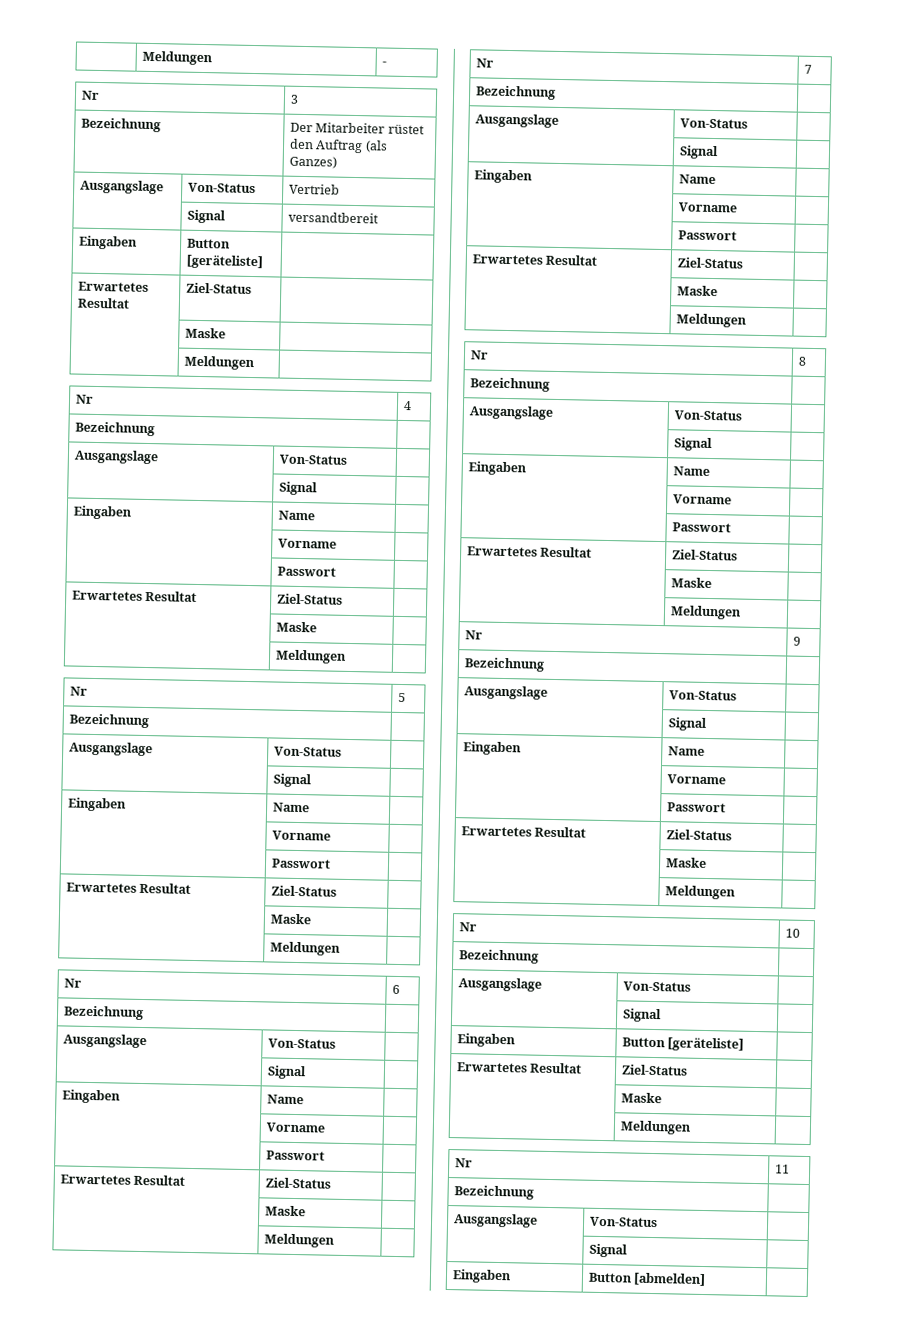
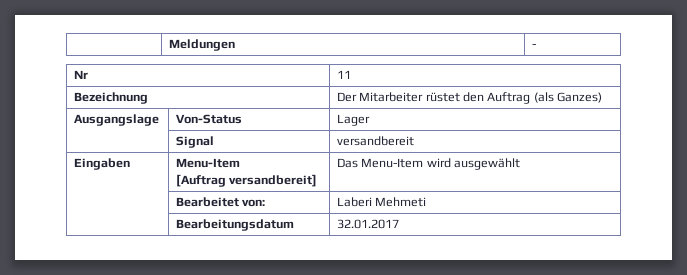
- Nr | 3
+ Nr | 11
- Ausgangslage | Von-Status | Vertrieb
- | Signal | versandtbereit
- Eingaben | Button [geräteliste] |
- Erwartetes Resultat | Ziel-Status |
- | Maske |
- | Meldungen |
- Nr | 4
- Bezeichnung |
- Ausgangslage | Von-Status |
- | Signal |
- Eingaben | Name |
- | Vorname |
- | Passwort |
- Erwartetes Resultat | Ziel-Status |
- | Maske |
- | Meldungen |
- Nr | 5
- Bezeichnung |
- Ausgangslage | Von-Status |
- | Signal |
- Eingaben | Name |
- | Vorname |
- | Passwort |
- Erwartetes Resultat | Ziel-Status |
- | Maske |
- | Meldungen |
- Nr | 6
- Bezeichnung |
- Ausgangslage | Von-Status |
- | Signal |
- Eingaben | Name |
- | Vorname |
- | Passwort |
- Erwartetes Resultat | Ziel-Status |
- | Maske |
- | Meldungen |
- Nr | 7
- Bezeichnung |
- Ausgangslage | Von-Status |
- | Signal |
- Eingaben | Name |
- | Vorname |
- | Passwort |
- Erwartetes Resultat | Ziel-Status |
- | Maske |
- | Meldungen |
- Nr | 8
- Bezeichnung |
- Ausgangslage | Von-Status |
- | Signal |
- Eingaben | Name |
- | Vorname |
- | Passwort |
- Erwartetes Resultat | Ziel-Status |
- | Maske |
- | Meldungen |
- Nr | 9
- Bezeichnung |
- Ausgangslage | Von-Status |
- | Signal |
- Eingaben | Name |
- | Vorname |
- | Passwort |
- Erwartetes Resultat | Ziel-Status |
- | Maske |
- | Meldungen |
- Nr | 10
- Bezeichnung |
- Ausgangslage | Von-Status |
- | Signal |
- Eingaben | Button [geräteliste] |
- Erwartetes Resultat | Ziel-Status |
- | Maske |
- | Meldungen |
- Nr | 11
- Bezeichnung |
- Ausgangslage | Von-Status |
- | Signal |
- Eingaben | Button [abmelden] |
+ Ausgangslage | Von-Status | Lager
+ | Signal | versandbereit
+ Eingaben | Menu-Item
+ [Auftrag versandbereit] | Das Menu-Item wird ausgewählt
+ | Bearbeitet von: | Laberi Mehmeti
+ | Bearbeitungsdatum | 32.01.2017

